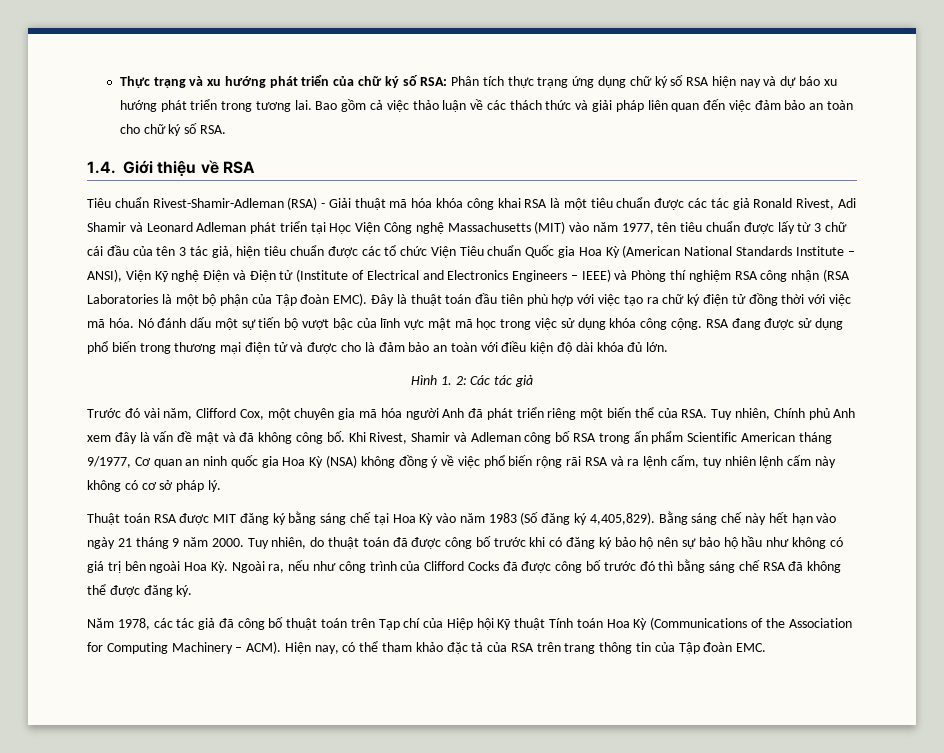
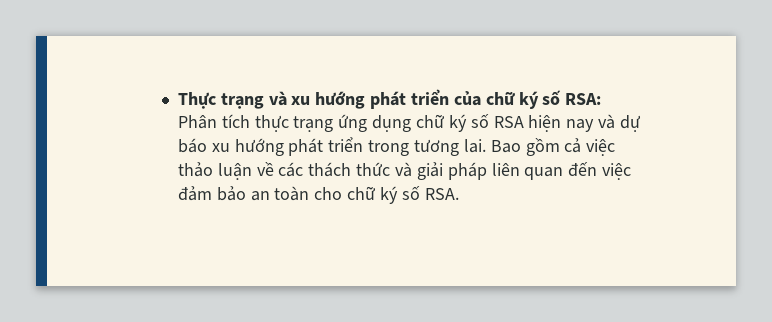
- 1.4. Giới thiệu về RSA
- Tiêu chuẩn Rivest-Shamir-Adleman (RSA) - Giải thuật mã hóa khóa công khai RSA là một tiêu chuẩn được các tác giả Ronald Rivest, Adi Shamir và Leonard Adleman phát triển tại Học Viện Công nghệ Massachusetts (MIT) vào năm 1977, tên tiêu chuẩn được lấy từ 3 chữ cái đầu của tên 3 tác giả, hiện tiêu chuẩn được các tổ chức Viện Tiêu chuẩn Quốc gia Hoa Kỳ (American National Standards Institute – ANSI), Viện Kỹ nghệ Điện và Điện tử (Institute of Electrical and Electronics Engineers – IEEE) và Phòng thí nghiệm RSA công nhận (RSA Laboratories là một bộ phận của Tập đoàn EMC). Đây là thuật toán đầu tiên phù hợp với việc tạo ra chữ ký điện tử đồng thời với việc mã hóa. Nó đánh dấu một sự tiến bộ vượt bậc của lĩnh vực mật mã học trong việc sử dụng khóa công cộng. RSA đang được sử dụng phổ biến trong thương mại điện tử và được cho là đảm bảo an toàn với điều kiện độ dài khóa đủ lớn.
- Hình 1. 2: Các tác giả
- Trước đó vài năm, Clifford Cox, một chuyên gia mã hóa người Anh đã phát triển riêng một biến thể của RSA. Tuy nhiên, Chính phủ Anh xem đây là vấn đề mật và đã không công bố. Khi Rivest, Shamir và Adleman công bố RSA trong ấn phẩm Scientific American tháng 9/1977, Cơ quan an ninh quốc gia Hoa Kỳ (NSA) không đồng ý về việc phổ biến rộng rãi RSA và ra lệnh cấm, tuy nhiên lệnh cấm này không có cơ sở pháp lý.
- Thuật toán RSA được MIT đăng ký bằng sáng chế tại Hoa Kỳ vào năm 1983 (Số đăng ký 4,405,829). Bằng sáng chế này hết hạn vào ngày 21 tháng 9 năm 2000. Tuy nhiên, do thuật toán đã được công bố trước khi có đăng ký bảo hộ nên sự bảo hộ hầu như không có giá trị bên ngoài Hoa Kỳ. Ngoài ra, nếu như công trình của Clifford Cocks đã được công bố trước đó thì bằng sáng chế RSA đã không thể được đăng ký.
- Năm 1978, các tác giả đã công bố thuật toán trên Tạp chí của Hiệp hội Kỹ thuật Tính toán Hoa Kỳ (Communications of the Association for Computing Machinery – ACM). Hiện nay, có thể tham khảo đặc tả của RSA trên trang thông tin của Tập đoàn EMC.

